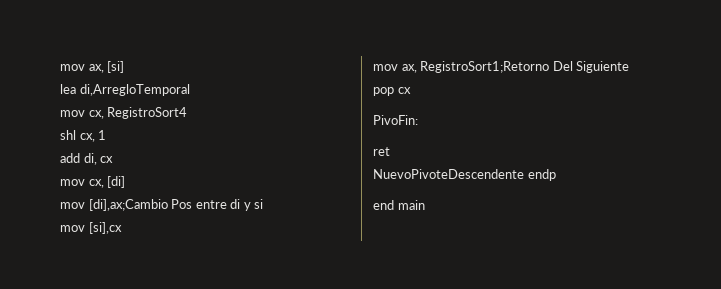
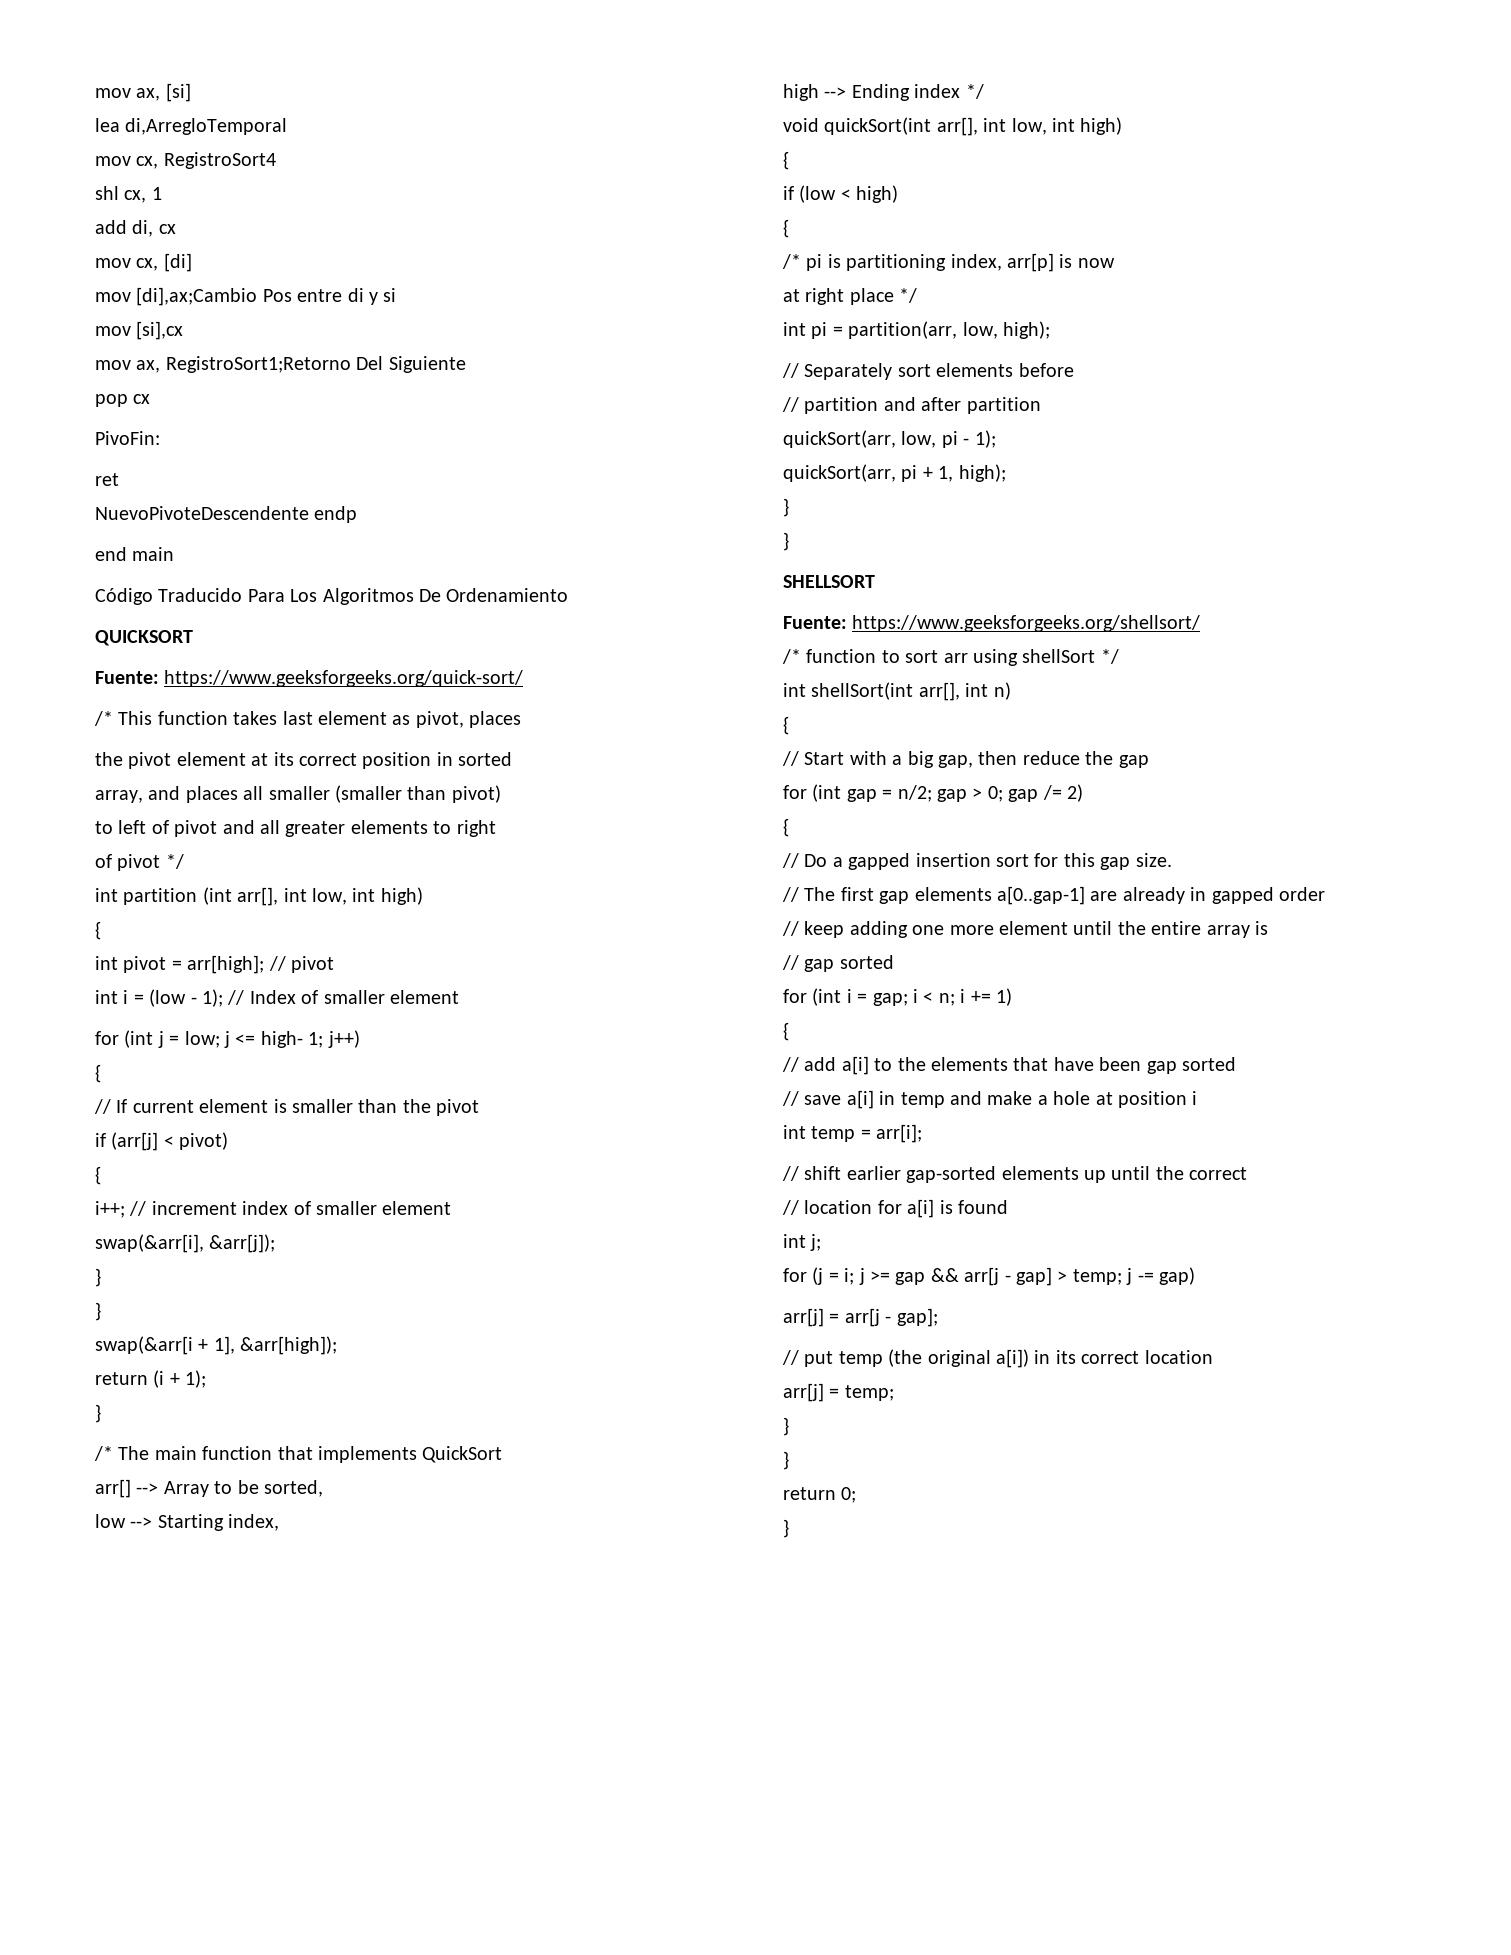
+ Código Traducido Para Los Algoritmos De Ordenamiento
+ QUICKSORT
+ Fuente: https://www.geeksforgeeks.org/quick-sort/
+ /* This function takes last element as pivot, places
+ the pivot element at its correct position in sorted
+ array, and places all smaller (smaller than pivot)
+ to left of pivot and all greater elements to right
+ of pivot */
+ int partition (int arr[], int low, int high)
+ {
+ int pivot = arr[high]; // pivot
+ int i = (low - 1); // Index of smaller element
+ for (int j = low; j <= high- 1; j++)
+ {
+ // If current element is smaller than the pivot
+ if (arr[j] < pivot)
+ {
+ i++; // increment index of smaller element
+ swap(&arr[i], &arr[j]);
+ }
+ }
+ swap(&arr[i + 1], &arr[high]);
+ return (i + 1);
+ }
+ /* The main function that implements QuickSort
+ arr[] --> Array to be sorted,
+ low --> Starting index,
+ high --> Ending index */
+ void quickSort(int arr[], int low, int high)
+ {
+ if (low < high)
+ {
+ /* pi is partitioning index, arr[p] is now
+ at right place */
+ int pi = partition(arr, low, high);
+ // Separately sort elements before
+ // partition and after partition
+ quickSort(arr, low, pi - 1);
+ quickSort(arr, pi + 1, high);
+ }
+ }
+ SHELLSORT
+ Fuente: https://www.geeksforgeeks.org/shellsort/
+ /* function to sort arr using shellSort */
+ int shellSort(int arr[], int n)
+ {
+ // Start with a big gap, then reduce the gap
+ for (int gap = n/2; gap > 0; gap /= 2)
+ {
+ // Do a gapped insertion sort for this gap size.
+ // The first gap elements a[0..gap-1] are already in gapped order
+ // keep adding one more element until the entire array is
+ // gap sorted
+ for (int i = gap; i < n; i += 1)
+ {
+ // add a[i] to the elements that have been gap sorted
+ // save a[i] in temp and make a hole at position i
+ int temp = arr[i];
+ // shift earlier gap-sorted elements up until the correct
+ // location for a[i] is found
+ int j;
+ for (j = i; j >= gap && arr[j - gap] > temp; j -= gap)
+ arr[j] = arr[j - gap];
+ // put temp (the original a[i]) in its correct location
+ arr[j] = temp;
+ }
+ }
+ return 0;
+ }

